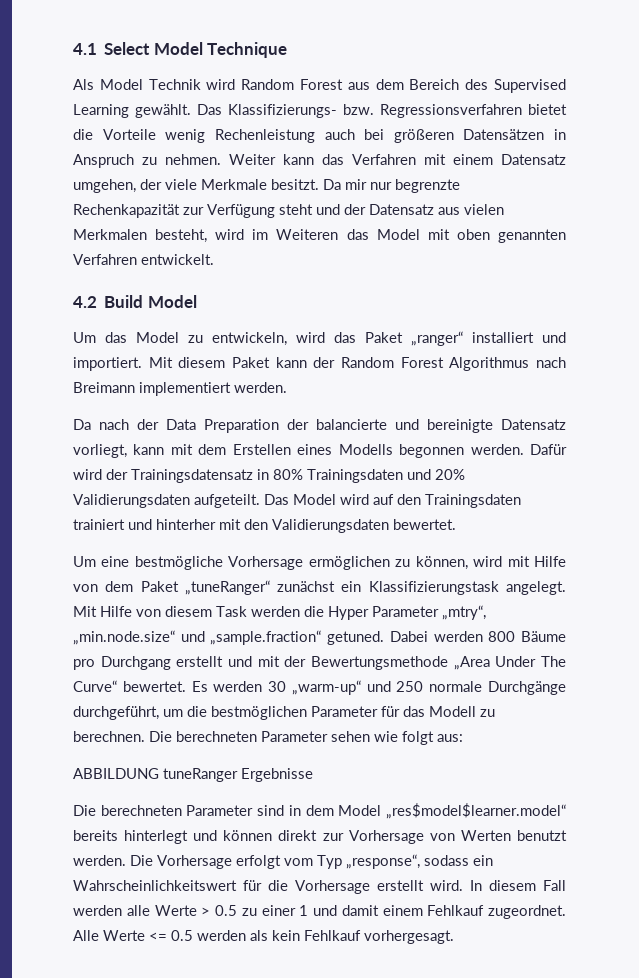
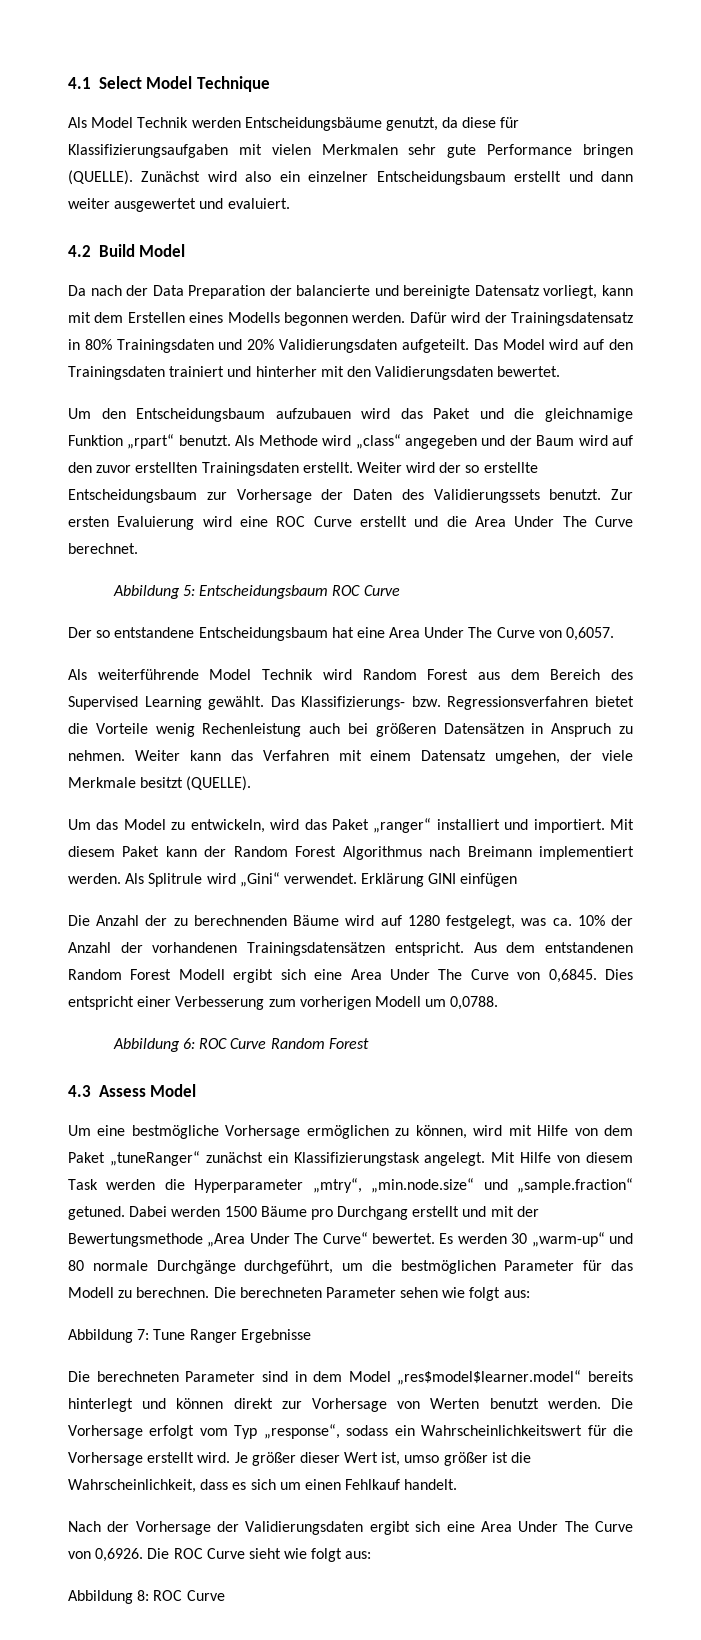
- Als Model Technik wird Random Forest aus dem Bereich des Supervised Learning gewählt. Das Klassifizierungs- bzw. Regressionsverfahren bietet die Vorteile wenig Rechenleistung auch bei größeren Datensätzen in Anspruch zu nehmen. Weiter kann das Verfahren mit einem Datensatz umgehen, der viele Merkmale besitzt. Da mir nur begrenzte Rechenkapazität zur Verfügung steht und der Datensatz aus vielen Merkmalen besteht, wird im Weiteren das Model mit oben genannten Verfahren entwickelt.
+ Als Model Technik werden Entscheidungsbäume genutzt, da diese für Klassifizierungsaufgaben mit vielen Merkmalen sehr gute Performance bringen (QUELLE). Zunächst wird also ein einzelner Entscheidungsbaum erstellt und dann weiter ausgewertet und evaluiert.
  4.2 Build Model
- Um das Model zu entwickeln, wird das Paket „ranger“ installiert und importiert. Mit diesem Paket kann der Random Forest Algorithmus nach Breimann implementiert werden.
+ Um den Entscheidungsbaum aufzubauen wird das Paket und die gleichnamige Funktion „rpart“ benutzt. Als Methode wird „class“ angegeben und der Baum wird auf den zuvor erstellten Trainingsdaten erstellt. Weiter wird der so erstellte Entscheidungsbaum zur Vorhersage der Daten des Validierungssets benutzt. Zur ersten Evaluierung wird eine ROC Curve erstellt und die Area Under The Curve berechnet.
+ Abbildung 5: Entscheidungsbaum ROC Curve
+ Der so entstandene Entscheidungsbaum hat eine Area Under The Curve von 0,6057.
+ Als weiterführende Model Technik wird Random Forest aus dem Bereich des Supervised Learning gewählt. Das Klassifizierungs- bzw. Regressionsverfahren bietet die Vorteile wenig Rechenleistung auch bei größeren Datensätzen in Anspruch zu nehmen. Weiter kann das Verfahren mit einem Datensatz umgehen, der viele Merkmale besitzt (QUELLE).
+ Um das Model zu entwickeln, wird das Paket „ranger“ installiert und importiert. Mit diesem Paket kann der Random Forest Algorithmus nach Breimann implementiert werden. Als Splitrule wird „Gini“ verwendet. Erklärung GINI einfügen
+ Die Anzahl der zu berechnenden Bäume wird auf 1280 festgelegt, was ca. 10% der Anzahl der vorhandenen Trainingsdatensätzen entspricht. Aus dem entstandenen Random Forest Modell ergibt sich eine Area Under The Curve von 0,6845. Dies entspricht einer Verbesserung zum vorherigen Modell um 0,0788.
+ Abbildung 6: ROC Curve Random Forest
+ 4.3 Assess Model
- Mit Hilfe von diesem Task werden die Hyper Parameter „mtry“, „min.node.size“ und „sample.fraction“ getuned.
+ Mit Hilfe von diesem Task werden die Hyperparameter „mtry“, „min.node.size“ und „sample.fraction“ getuned.
- Dabei werden 800 Bäume pro Durchgang erstellt und mit der Bewertungsmethode „Area Under The Curve“ bewertet.
+ Dabei werden 1500 Bäume pro Durchgang erstellt und mit der Bewertungsmethode „Area Under The Curve“ bewertet.
- Es werden 30 „warm-up“ und 250 normale Durchgänge durchgeführt, um die bestmöglichen Parameter für das Modell zu berechnen.
+ Es werden 30 „warm-up“ und 80 normale Durchgänge durchgeführt, um die bestmöglichen Parameter für das Modell zu berechnen.
- ABBILDUNG tuneRanger Ergebnisse
+ Abbildung 7: Tune Ranger Ergebnisse
- In diesem Fall werden alle Werte > 0.5 zu einer 1 und damit einem Fehlkauf zugeordnet. Alle Werte <= 0.5 werden als kein Fehlkauf vorhergesagt.
+ Je größer dieser Wert ist, umso größer ist die Wahrscheinlichkeit, dass es sich um einen Fehlkauf handelt.
+ Nach der Vorhersage der Validierungsdaten ergibt sich eine Area Under The Curve von 0,6926. Die ROC Curve sieht wie folgt aus:
+ Abbildung 8: ROC Curve

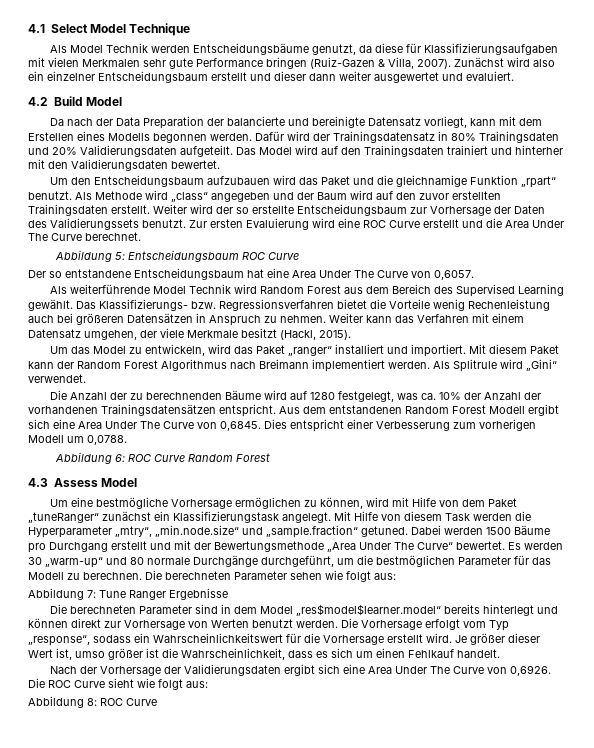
- Als Model Technik werden Entscheidungsbäume genutzt, da diese für Klassifizierungsaufgaben mit vielen Merkmalen sehr gute Performance bringen (QUELLE).
+ Als Model Technik werden Entscheidungsbäume genutzt, da diese für Klassifizierungsaufgaben mit vielen Merkmalen sehr gute Performance bringen (Ruiz-Gazen & Villa, 2007).
- Zunächst wird also ein einzelner Entscheidungsbaum erstellt und dann weiter ausgewertet und evaluiert.
+ Zunächst wird also ein einzelner Entscheidungsbaum erstellt und dieser dann weiter ausgewertet und evaluiert.
- Weiter kann das Verfahren mit einem Datensatz umgehen, der viele Merkmale besitzt (QUELLE).
+ Weiter kann das Verfahren mit einem Datensatz umgehen, der viele Merkmale besitzt (Hackl, 2015).
- Erklärung GINI einfügen

